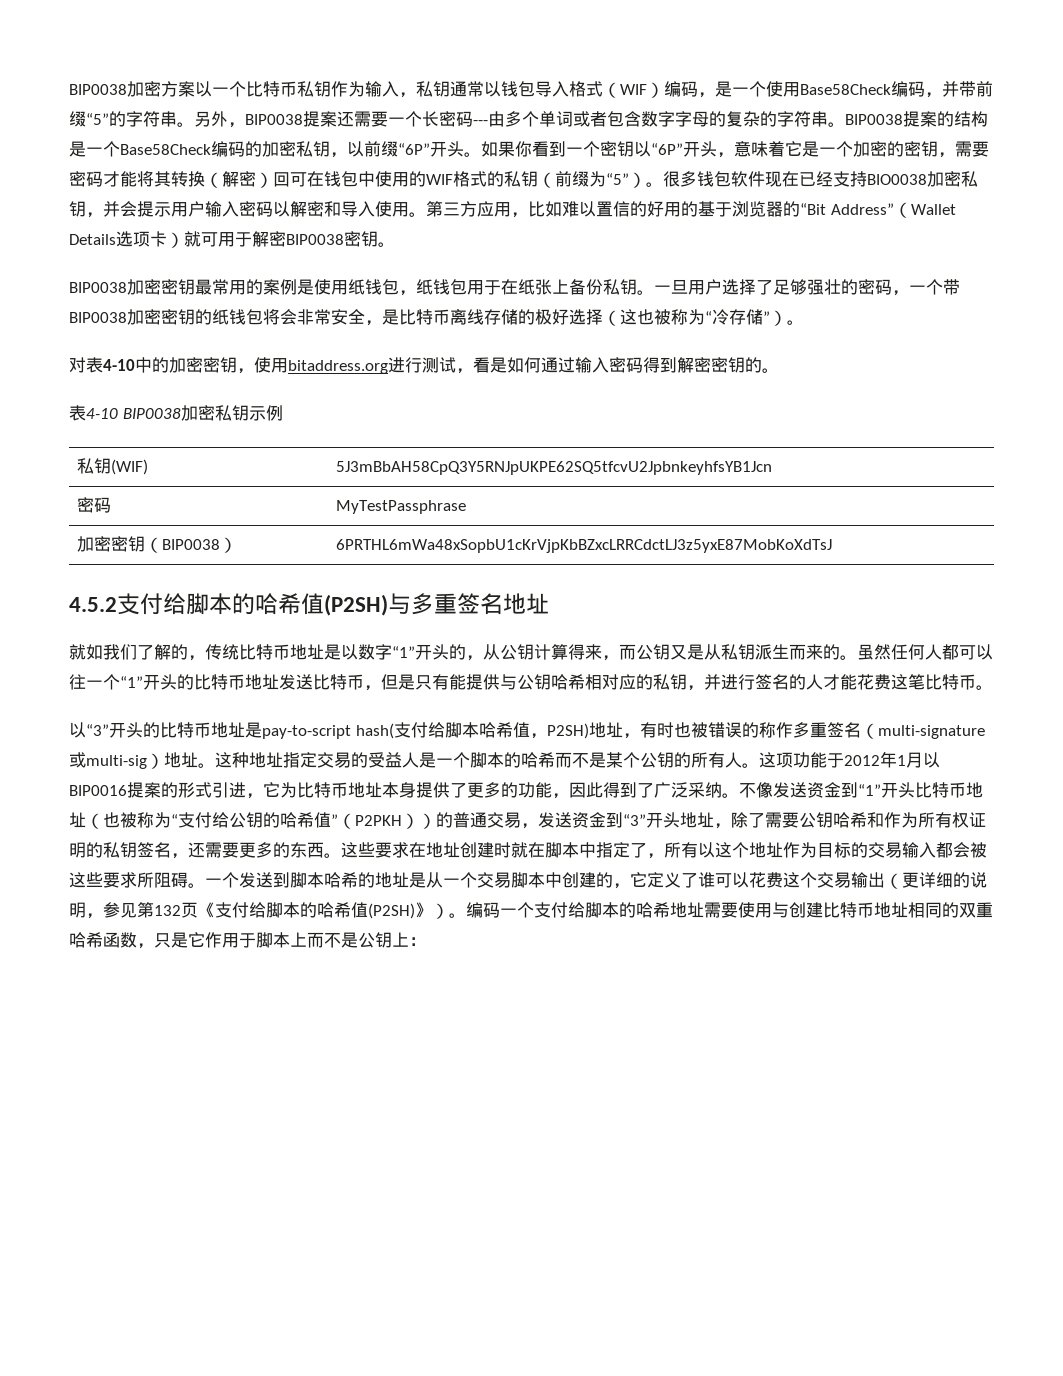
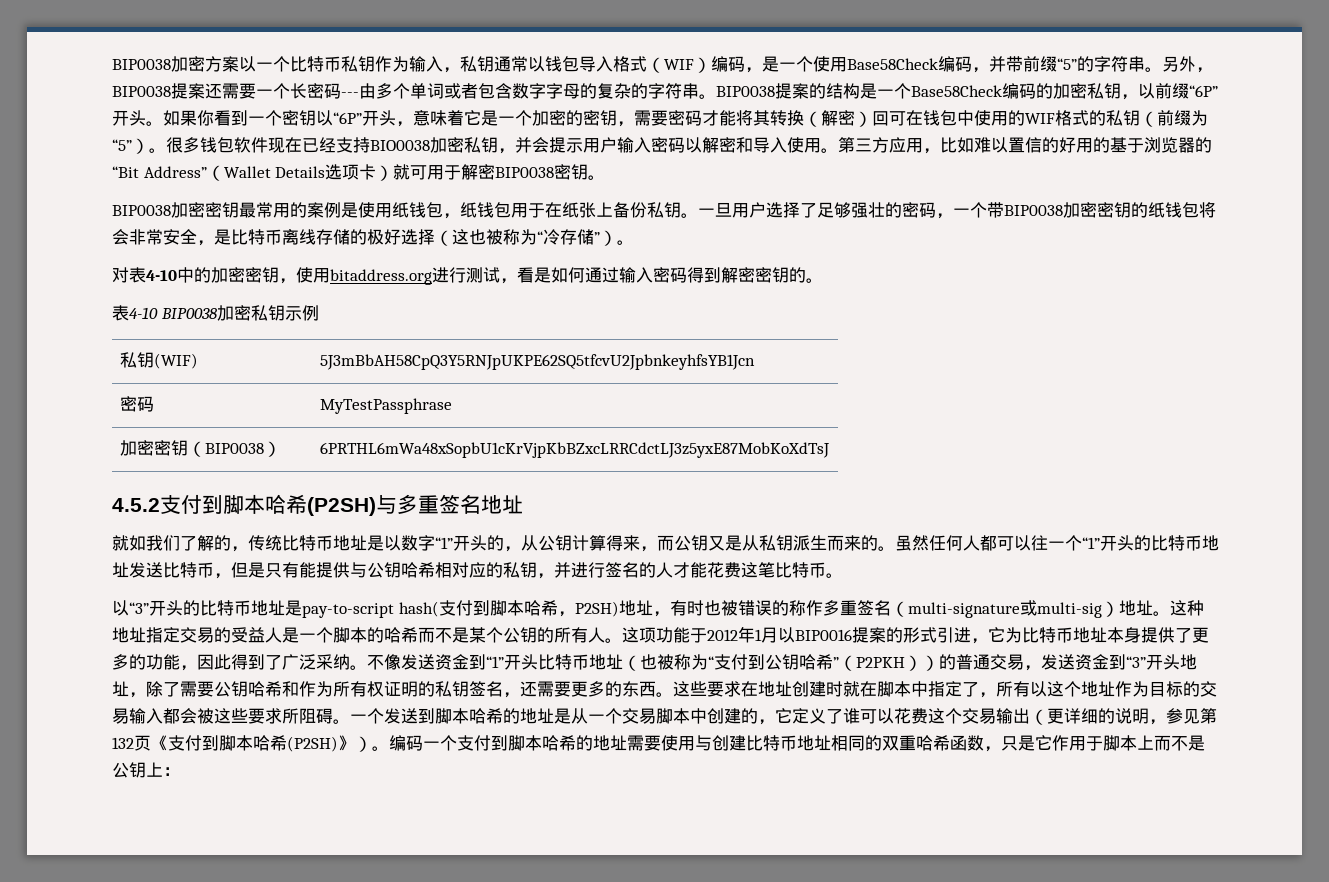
- 4.5.2支付给脚本的哈希值(P2SH)与多重签名地址
+ 4.5.2支付到脚本哈希(P2SH)与多重签名地址
- 以“3”开头的比特币地址是pay-to-script hash(支付给脚本哈希值，P2SH)地址，有时也被错误的称作多重签名（multi-signature或multi-sig）地址。
+ 以“3”开头的比特币地址是pay-to-script hash(支付到脚本哈希，P2SH)地址，有时也被错误的称作多重签名（multi-signature或multi-sig）地址。
- 不像发送资金到“1”开头比特币地址（也被称为“支付给公钥的哈希值”（P2PKH））的普通交易，发送资金到“3”开头地址，除了需要公钥哈希和作为所有权证明的私钥签名，还需要更多的东西。
+ 不像发送资金到“1”开头比特币地址（也被称为“支付到公钥哈希”（P2PKH））的普通交易，发送资金到“3”开头地址，除了需要公钥哈希和作为所有权证明的私钥签名，还需要更多的东西。
- 一个发送到脚本哈希的地址是从一个交易脚本中创建的，它定义了谁可以花费这个交易输出（更详细的说明，参见第132页《支付给脚本的哈希值(P2SH)》）。
+ 一个发送到脚本哈希的地址是从一个交易脚本中创建的，它定义了谁可以花费这个交易输出（更详细的说明，参见第132页《支付到脚本哈希(P2SH)》）。
- 编码一个支付给脚本的哈希地址需要使用与创建比特币地址相同的双重哈希函数，只是它作用于脚本上而不是公钥上：
+ 编码一个支付到脚本哈希的地址需要使用与创建比特币地址相同的双重哈希函数，只是它作用于脚本上而不是公钥上：

